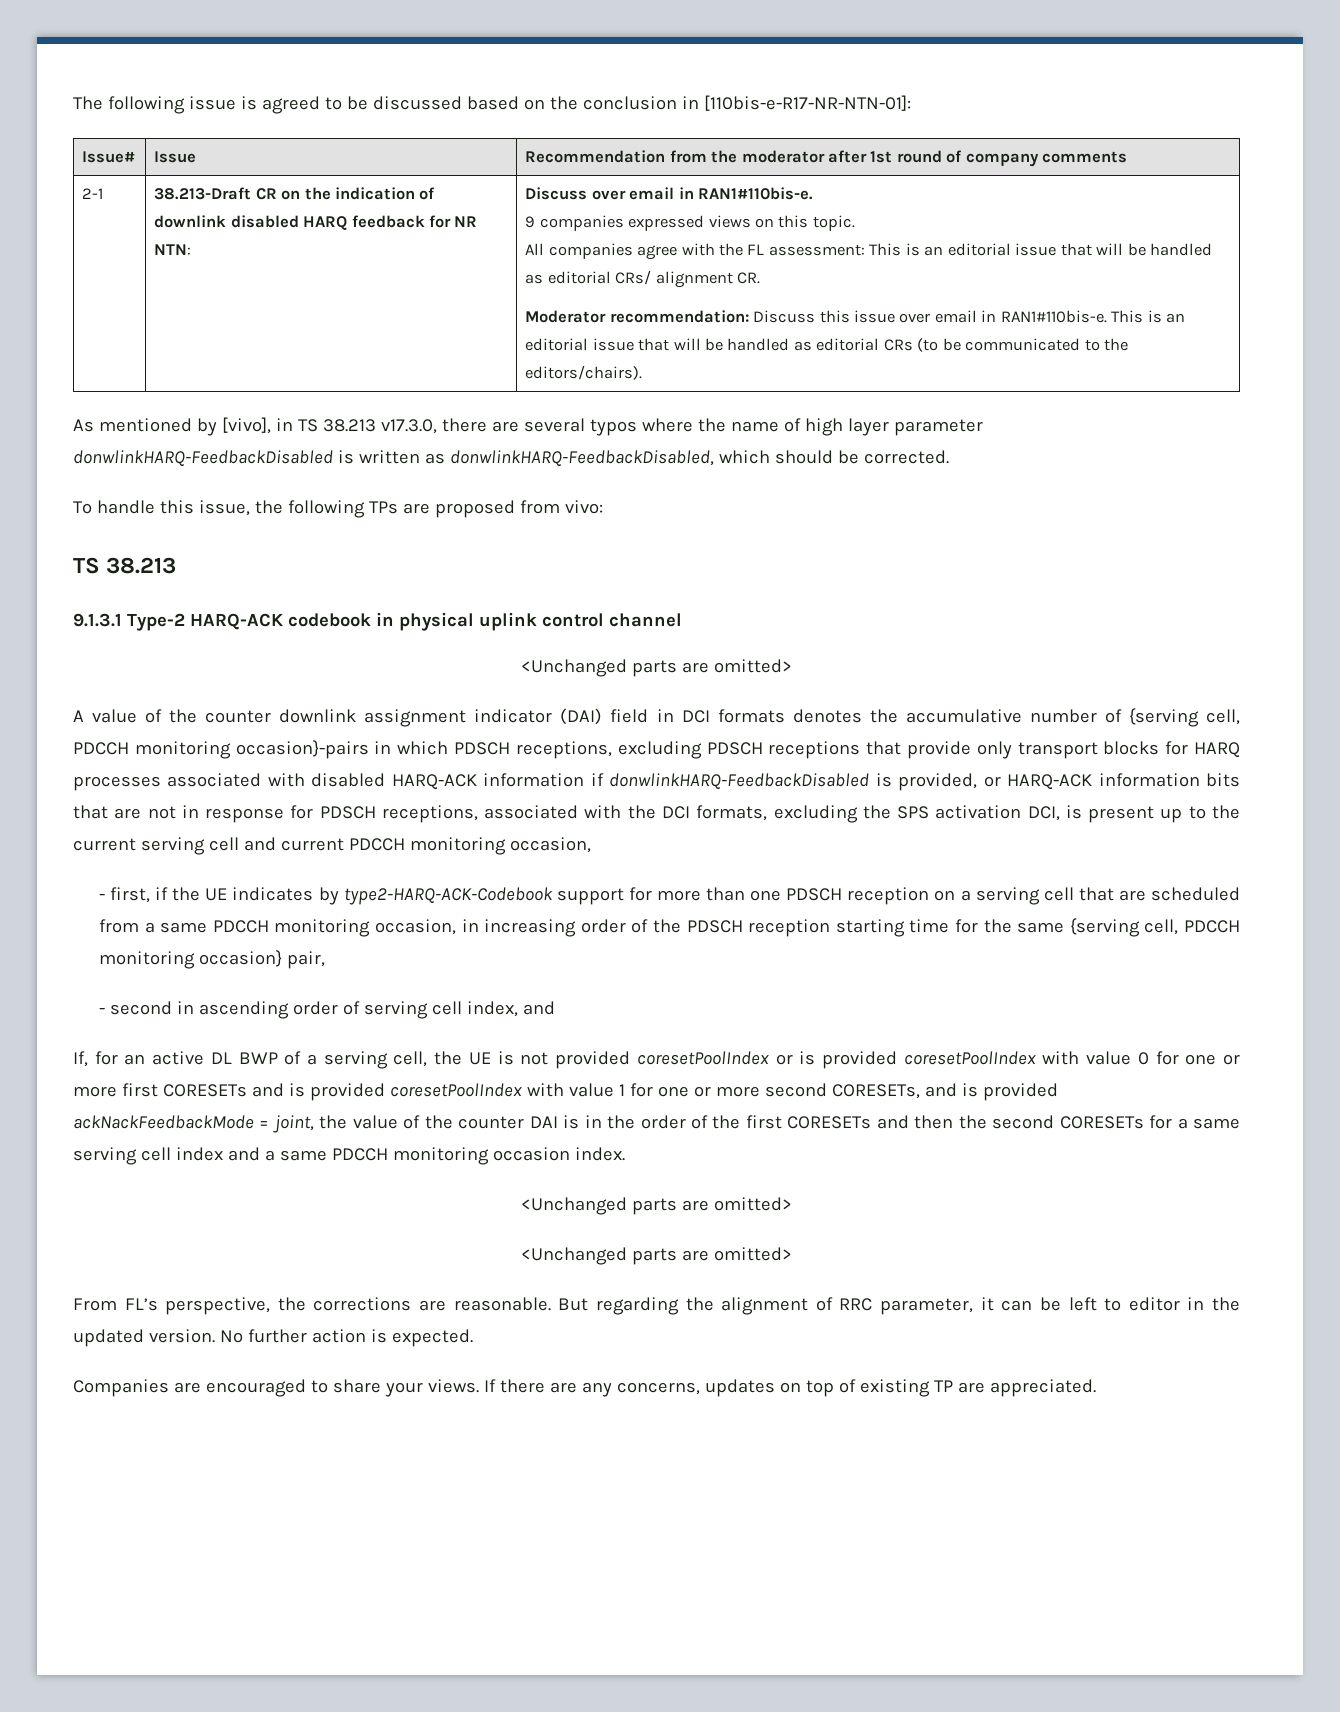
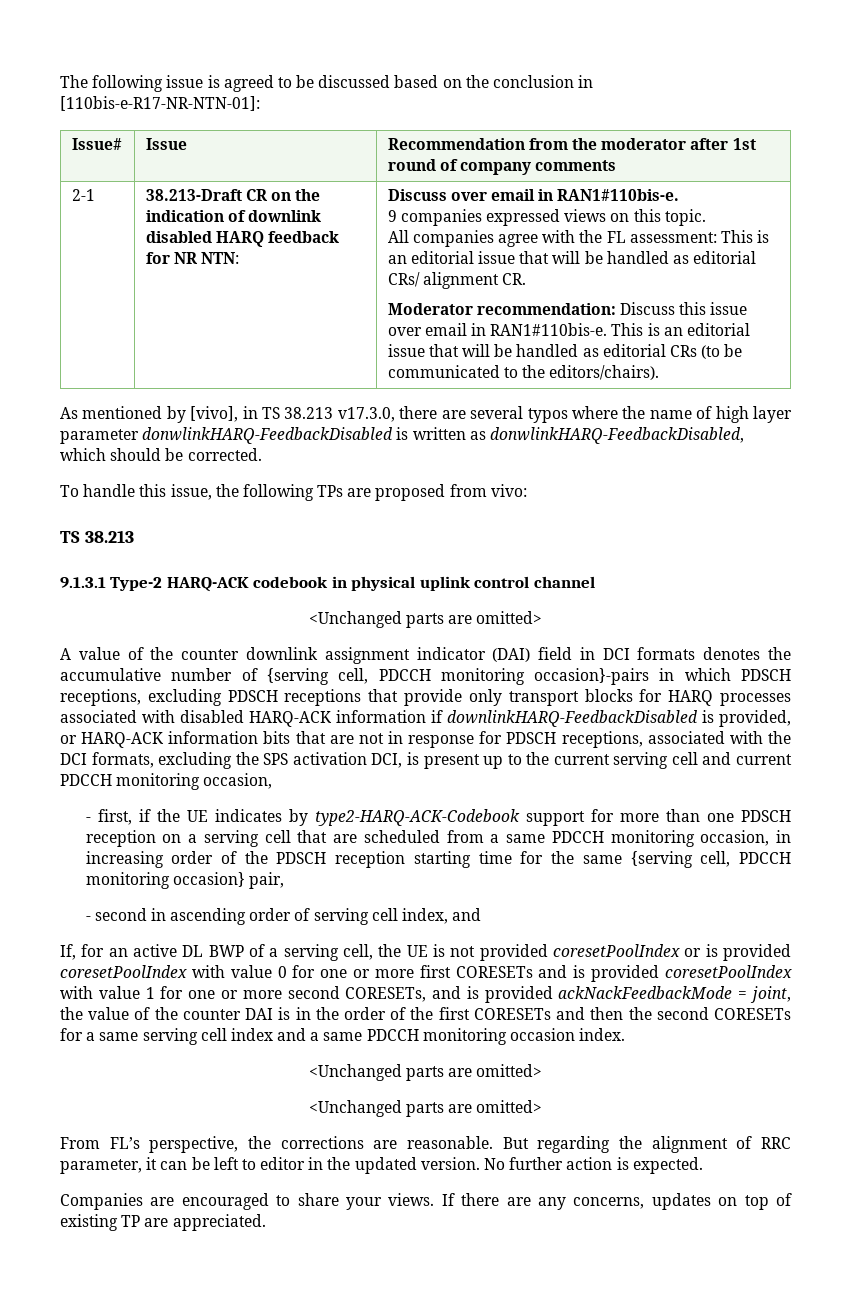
- A value of the counter downlink assignment indicator (DAI) field in DCI formats denotes the accumulative number of {serving cell, PDCCH monitoring occasion}-pairs in which PDSCH receptions, excluding PDSCH receptions that provide only transport blocks for HARQ processes associated with disabled HARQ-ACK information if donwlinkHARQ-FeedbackDisabled is provided, or HARQ-ACK information bits that are not in response for PDSCH receptions, associated with the DCI formats, excluding the SPS activation DCI, is present up to the current serving cell and current PDCCH monitoring occasion,
+ A value of the counter downlink assignment indicator (DAI) field in DCI formats denotes the accumulative number of {serving cell, PDCCH monitoring occasion}-pairs in which PDSCH receptions, excluding PDSCH receptions that provide only transport blocks for HARQ processes associated with disabled HARQ-ACK information if downlinkHARQ-FeedbackDisabled is provided, or HARQ-ACK information bits that are not in response for PDSCH receptions, associated with the DCI formats, excluding the SPS activation DCI, is present up to the current serving cell and current PDCCH monitoring occasion,

